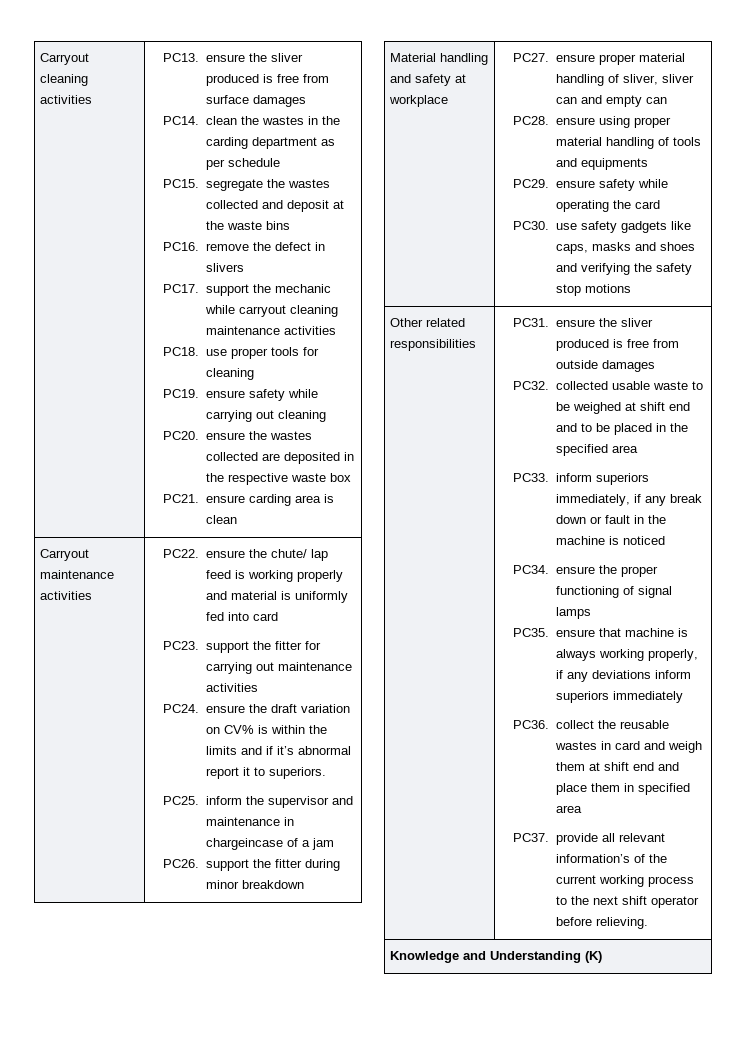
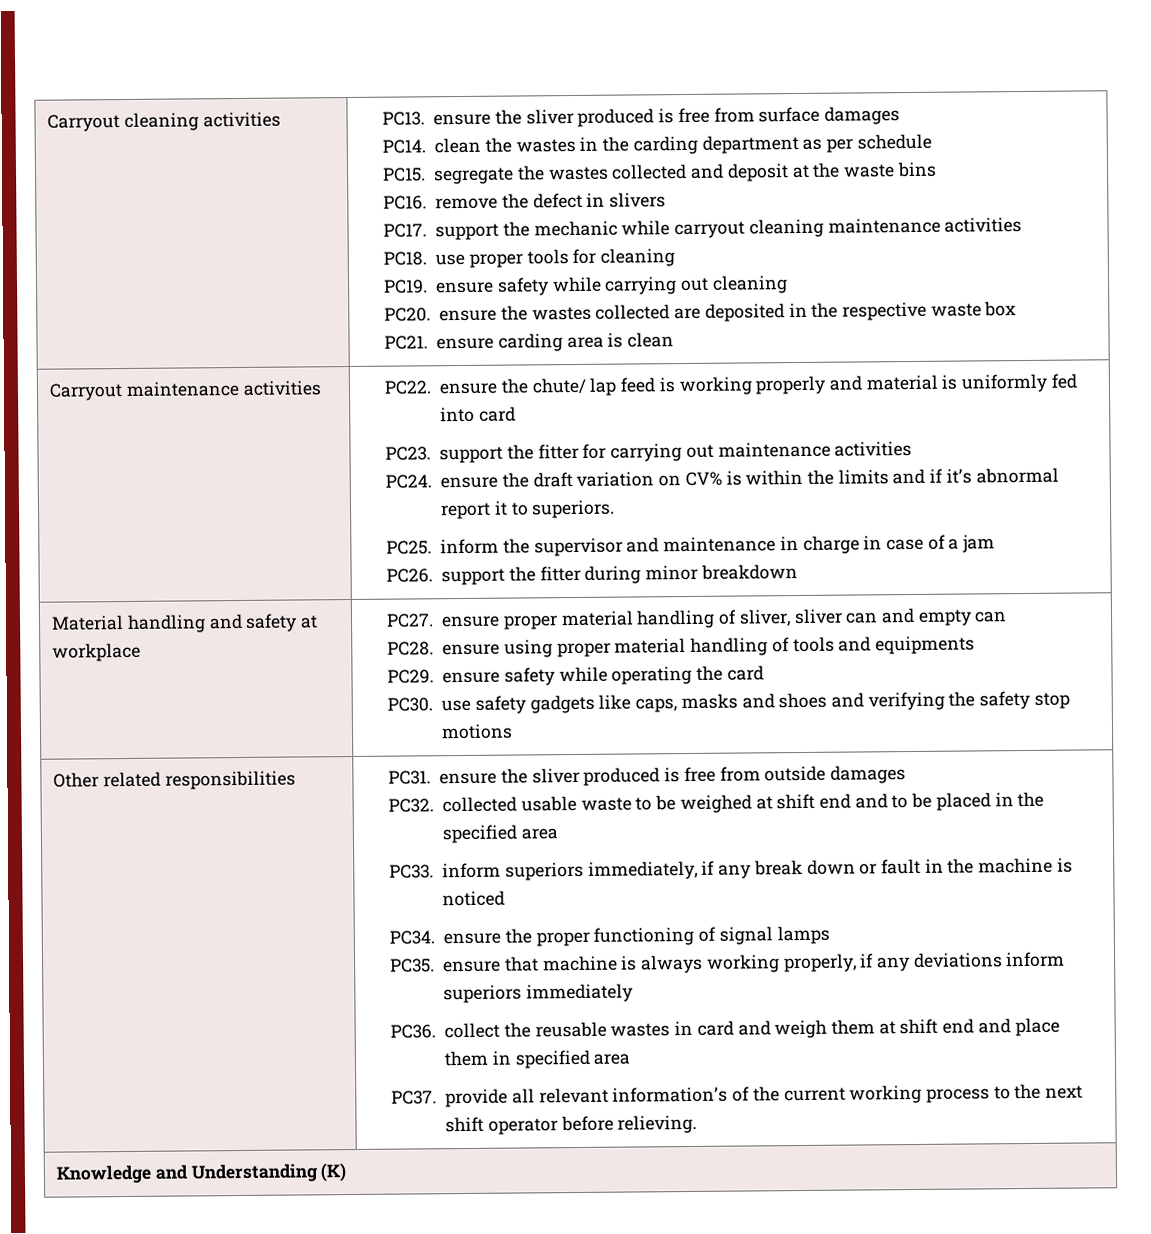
- PC25. inform the supervisor and maintenance in chargeincase of a jam
+ PC25. inform the supervisor and maintenance in charge in case of a jam

